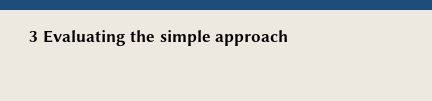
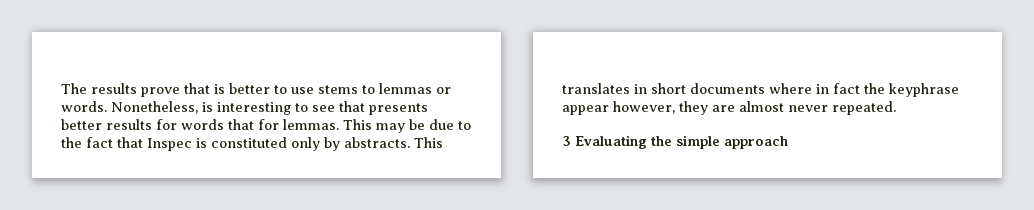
+ The results prove that is better to use stems to lemmas or words. Nonetheless, is interesting to see that presents better results for words that for lemmas. This may be due to the fact that Inspec is constituted only by abstracts. This translates in short documents where in fact the keyphrase appear however, they are almost never repeated.

